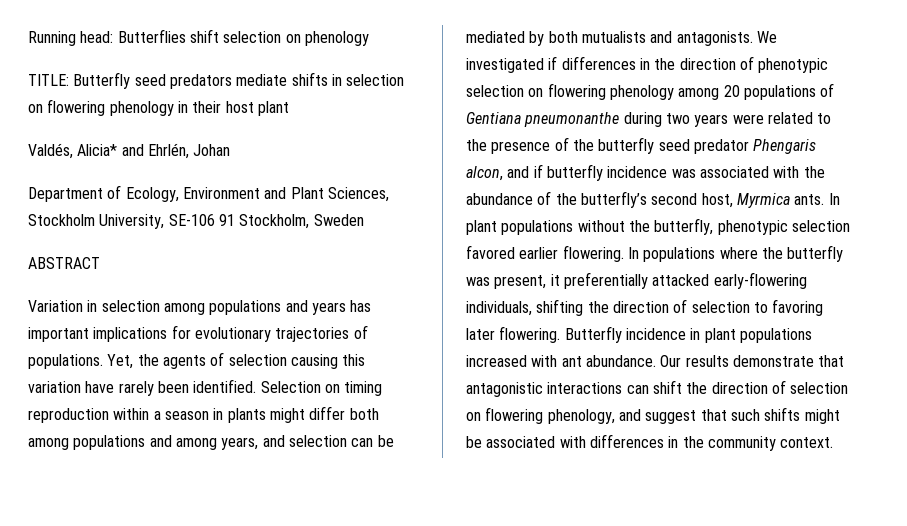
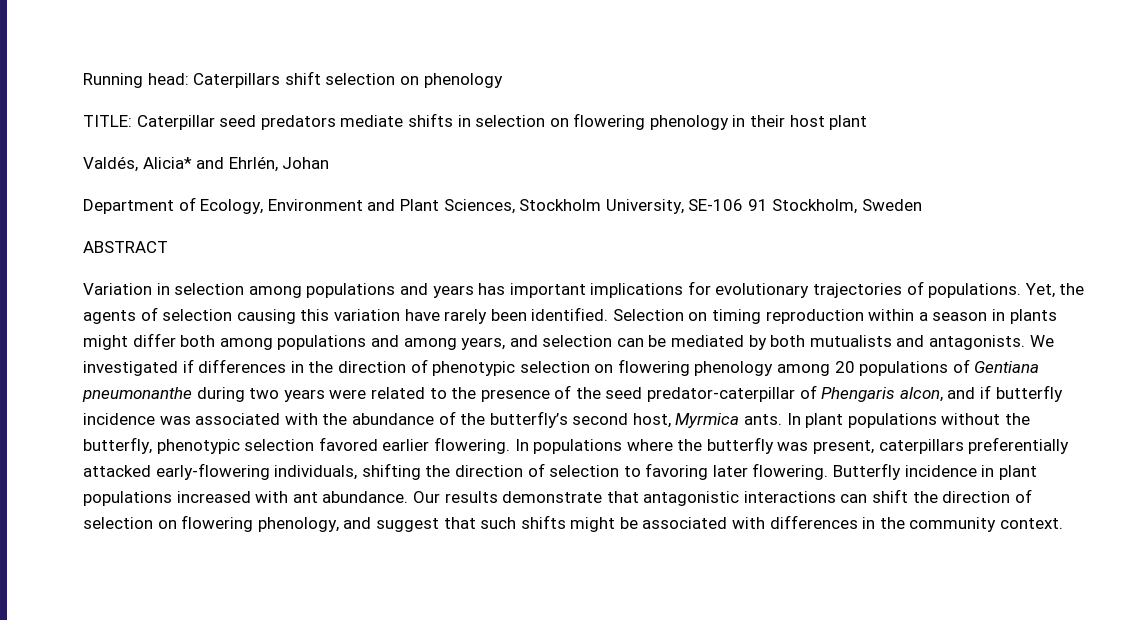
- Running head: Butterflies shift selection on phenology
+ Running head: Caterpillars shift selection on phenology
- TITLE: Butterfly seed predators mediate shifts in selection on flowering phenology in their host plant
+ TITLE: Caterpillar seed predators mediate shifts in selection on flowering phenology in their host plant
- We investigated if differences in the direction of phenotypic selection on flowering phenology among 20 populations of Gentiana pneumonanthe during two years were related to the presence of the butterfly seed predator Phengaris alcon, and if butterfly incidence was associated with the abundance of the butterfly’s second host, Myrmica ants.
+ We investigated if differences in the direction of phenotypic selection on flowering phenology among 20 populations of Gentiana pneumonanthe during two years were related to the presence of the seed predator-caterpillar of Phengaris alcon, and if butterfly incidence was associated with the abundance of the butterfly’s second host, Myrmica ants.
- In populations where the butterfly was present, it preferentially attacked early-flowering individuals, shifting the direction of selection to favoring later flowering.
+ In populations where the butterfly was present, caterpillars preferentially attacked early-flowering individuals, shifting the direction of selection to favoring later flowering.

